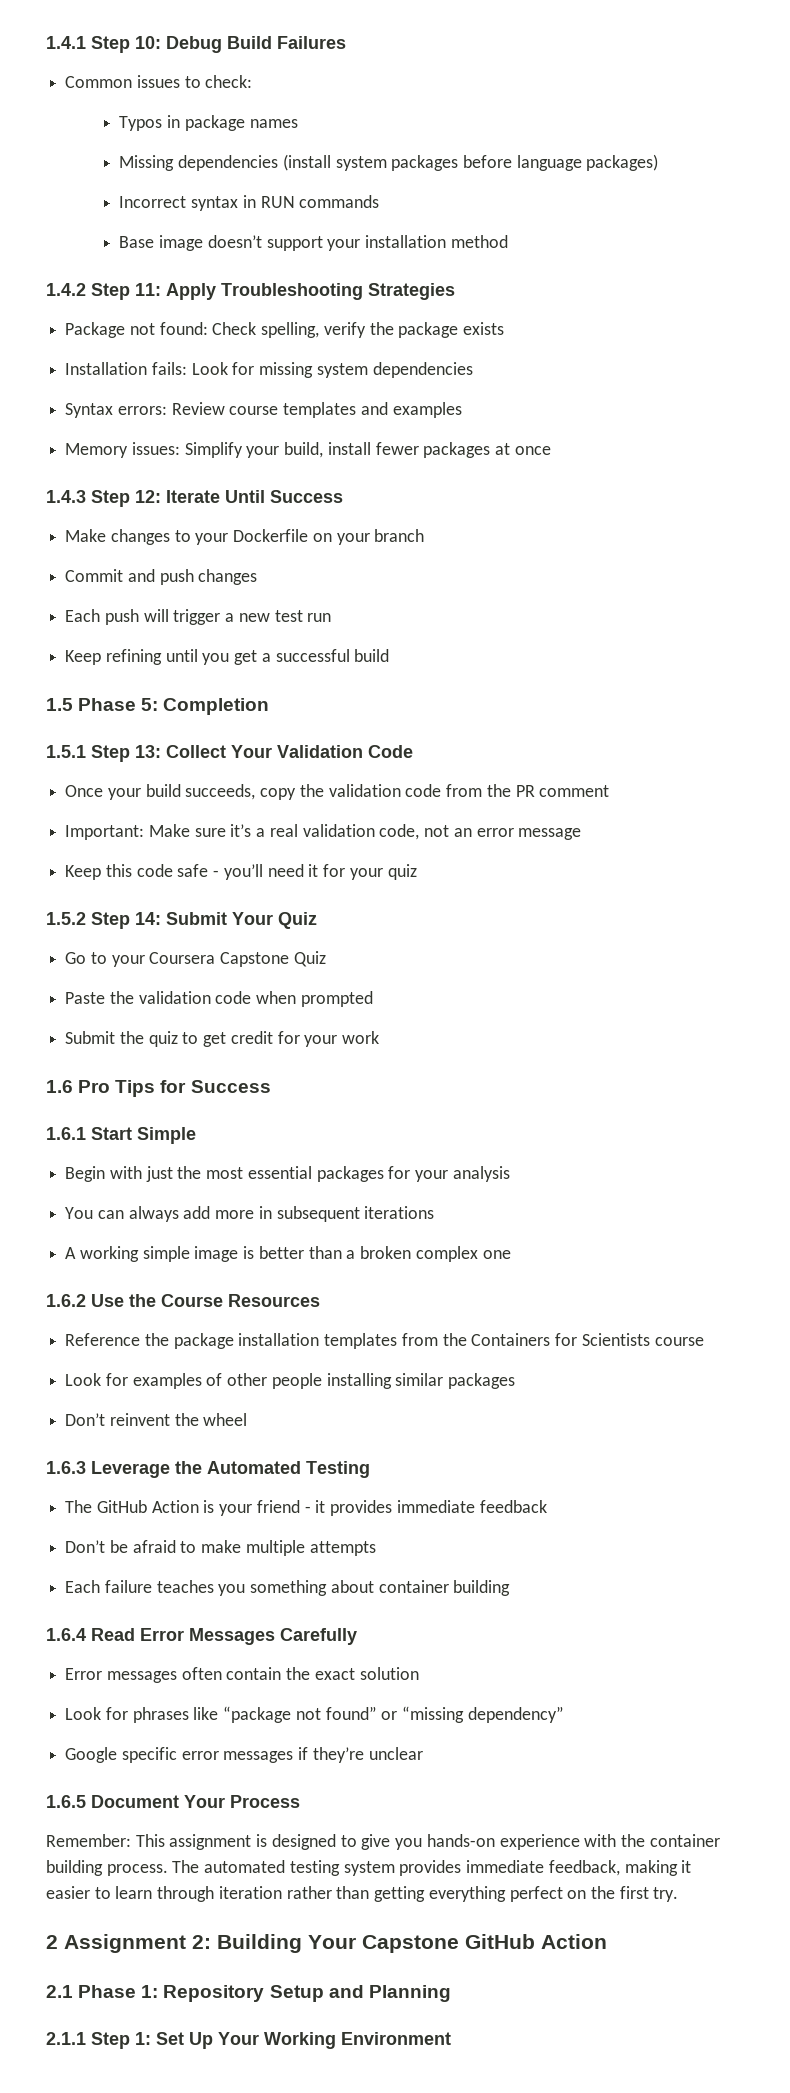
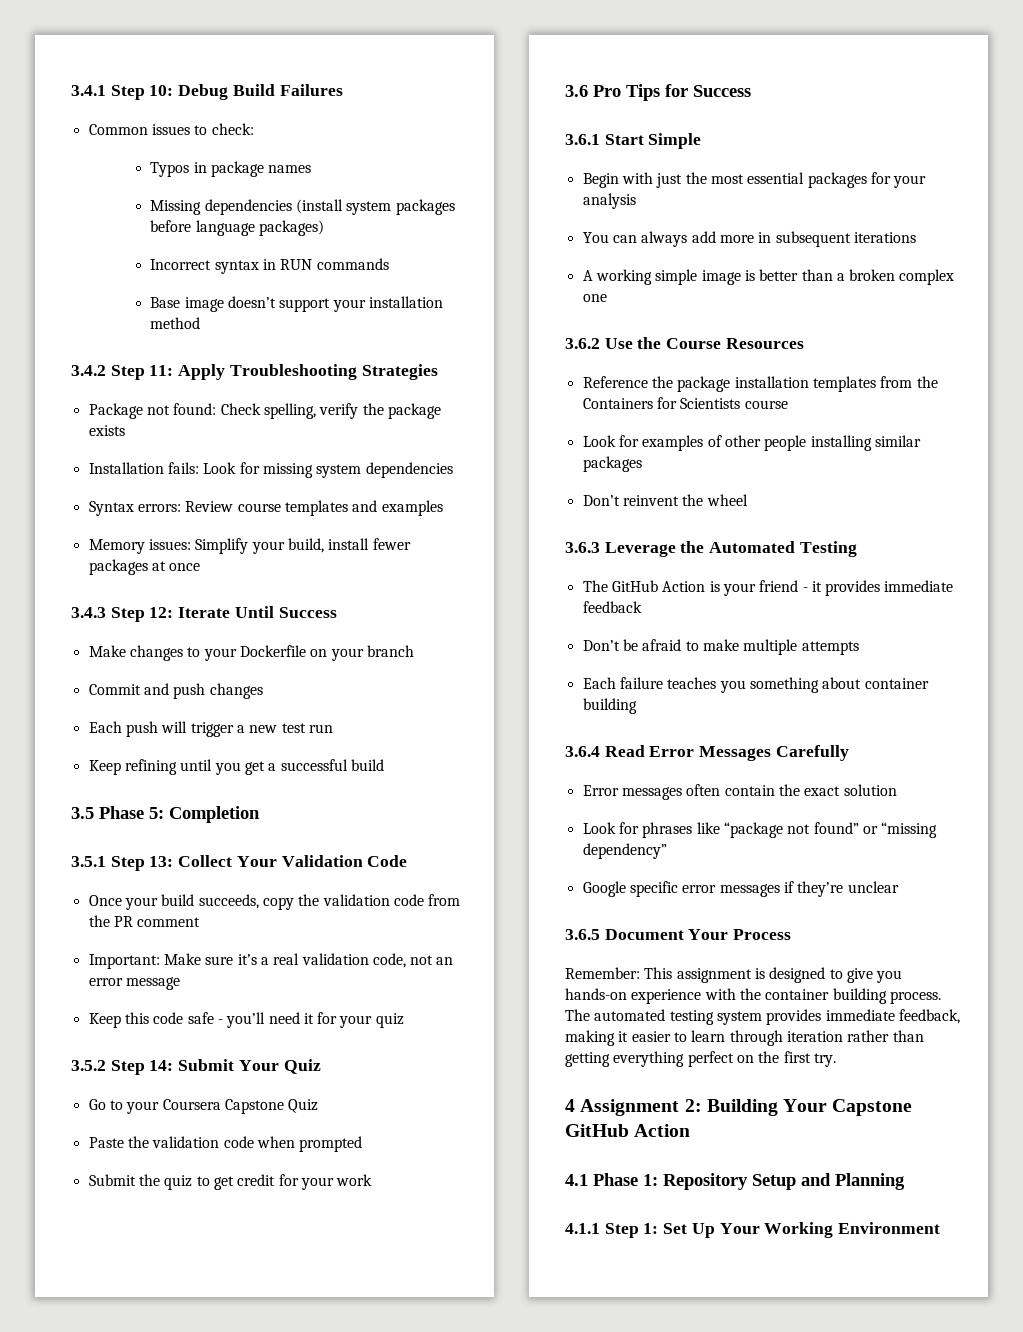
- 1.4.1 Step 10: Debug Build Failures
+ 3.4.1 Step 10: Debug Build Failures
- 1.4.2 Step 11: Apply Troubleshooting Strategies
+ 3.4.2 Step 11: Apply Troubleshooting Strategies
- 1.4.3 Step 12: Iterate Until Success
+ 3.4.3 Step 12: Iterate Until Success
- 1.5 Phase 5: Completion
+ 3.5 Phase 5: Completion
- 1.5.1 Step 13: Collect Your Validation Code
+ 3.5.1 Step 13: Collect Your Validation Code
- 1.5.2 Step 14: Submit Your Quiz
+ 3.5.2 Step 14: Submit Your Quiz
- 1.6 Pro Tips for Success
+ 3.6 Pro Tips for Success
- 1.6.1 Start Simple
+ 3.6.1 Start Simple
- 1.6.2 Use the Course Resources
+ 3.6.2 Use the Course Resources
- 1.6.3 Leverage the Automated Testing
+ 3.6.3 Leverage the Automated Testing
- 1.6.4 Read Error Messages Carefully
+ 3.6.4 Read Error Messages Carefully
- 1.6.5 Document Your Process
+ 3.6.5 Document Your Process
- 2 Assignment 2: Building Your Capstone GitHub Action
+ 4 Assignment 2: Building Your Capstone GitHub Action
- 2.1 Phase 1: Repository Setup and Planning
+ 4.1 Phase 1: Repository Setup and Planning
- 2.1.1 Step 1: Set Up Your Working Environment
+ 4.1.1 Step 1: Set Up Your Working Environment

